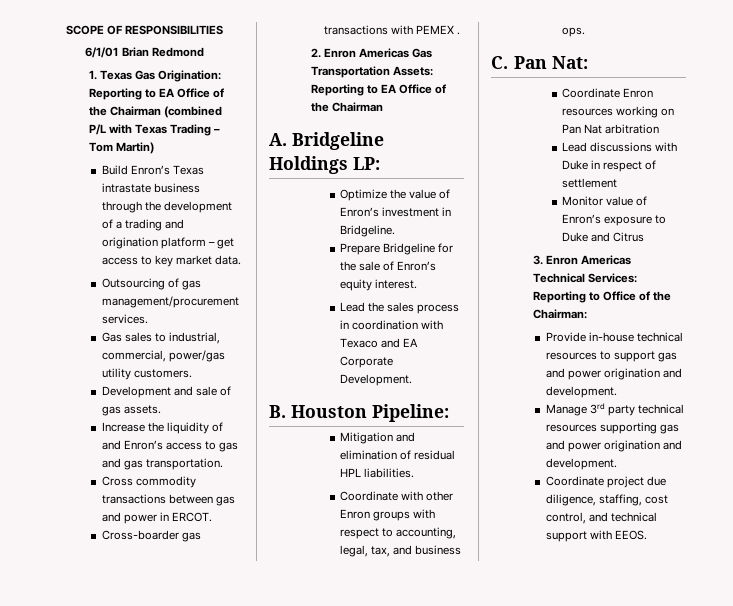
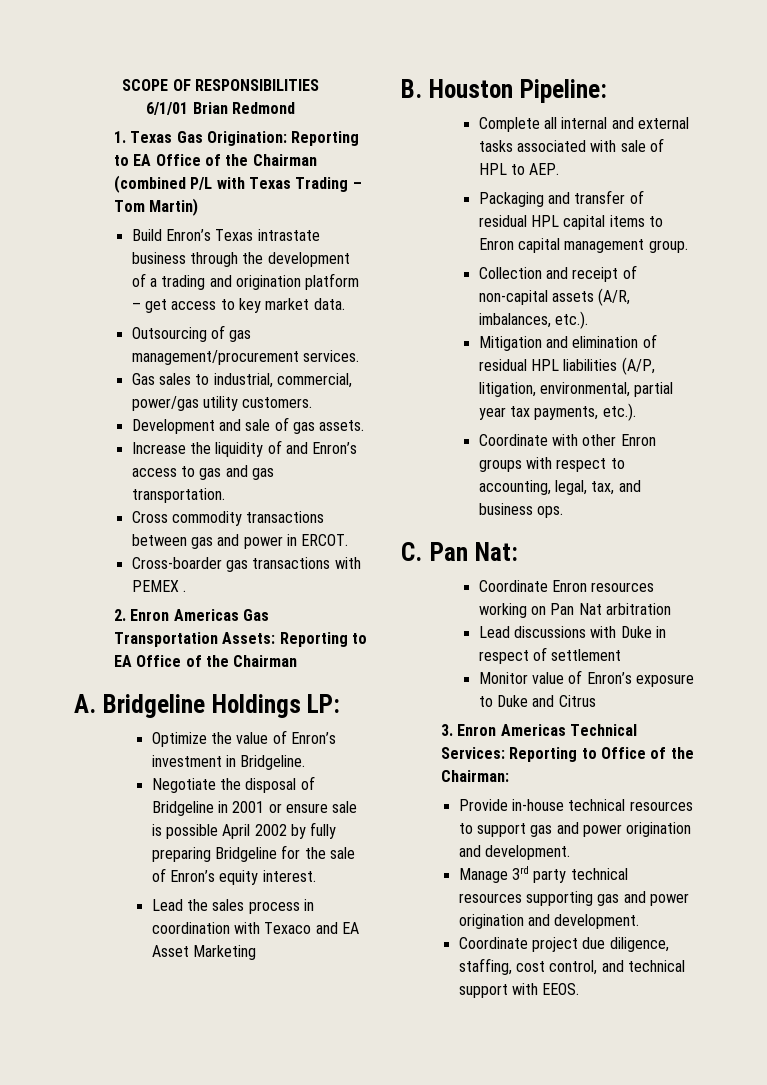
- Prepare Bridgeline for the sale of Enron’s equity interest.
+ Negotiate the disposal of Bridgeline in 2001 or ensure sale is possible April 2002 by fully preparing Bridgeline for the sale of Enron’s equity interest.
- Lead the sales process in coordination with Texaco and EA Corporate Development.
+ Lead the sales process in coordination with Texaco and EA Asset Marketing
+ Complete all internal and external tasks associated with sale of HPL to AEP.
+ Packaging and transfer of residual HPL capital items to Enron capital management group.
+ Collection and receipt of non-capital assets (A/R, imbalances, etc.).
- Mitigation and elimination of residual HPL liabilities.
+ Mitigation and elimination of residual HPL liabilities (A/P, litigation, environmental, partial year tax payments, etc.).

